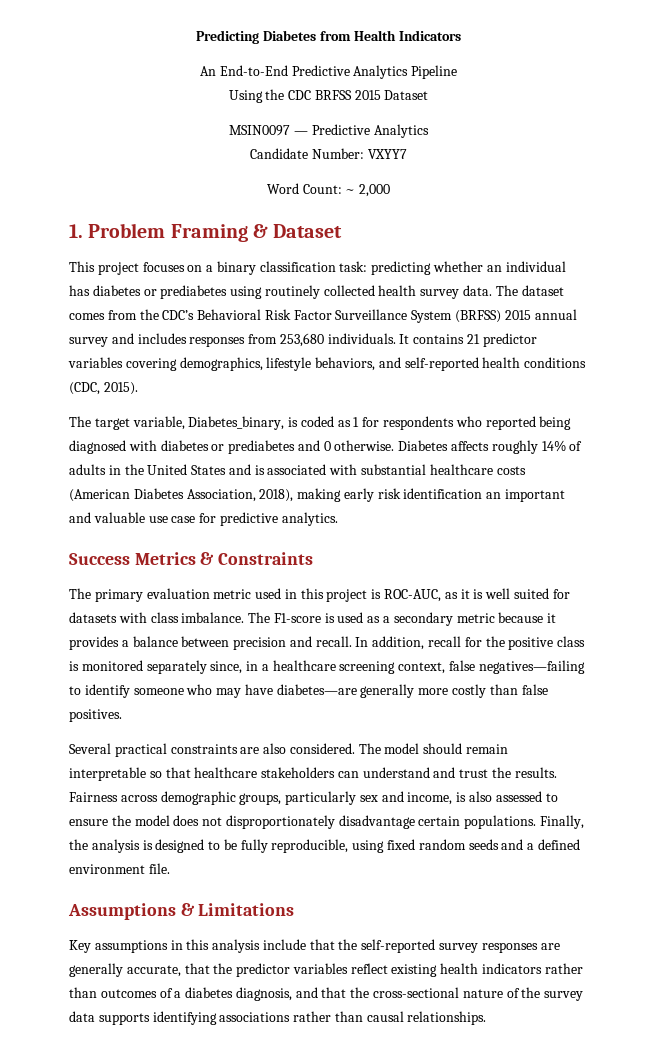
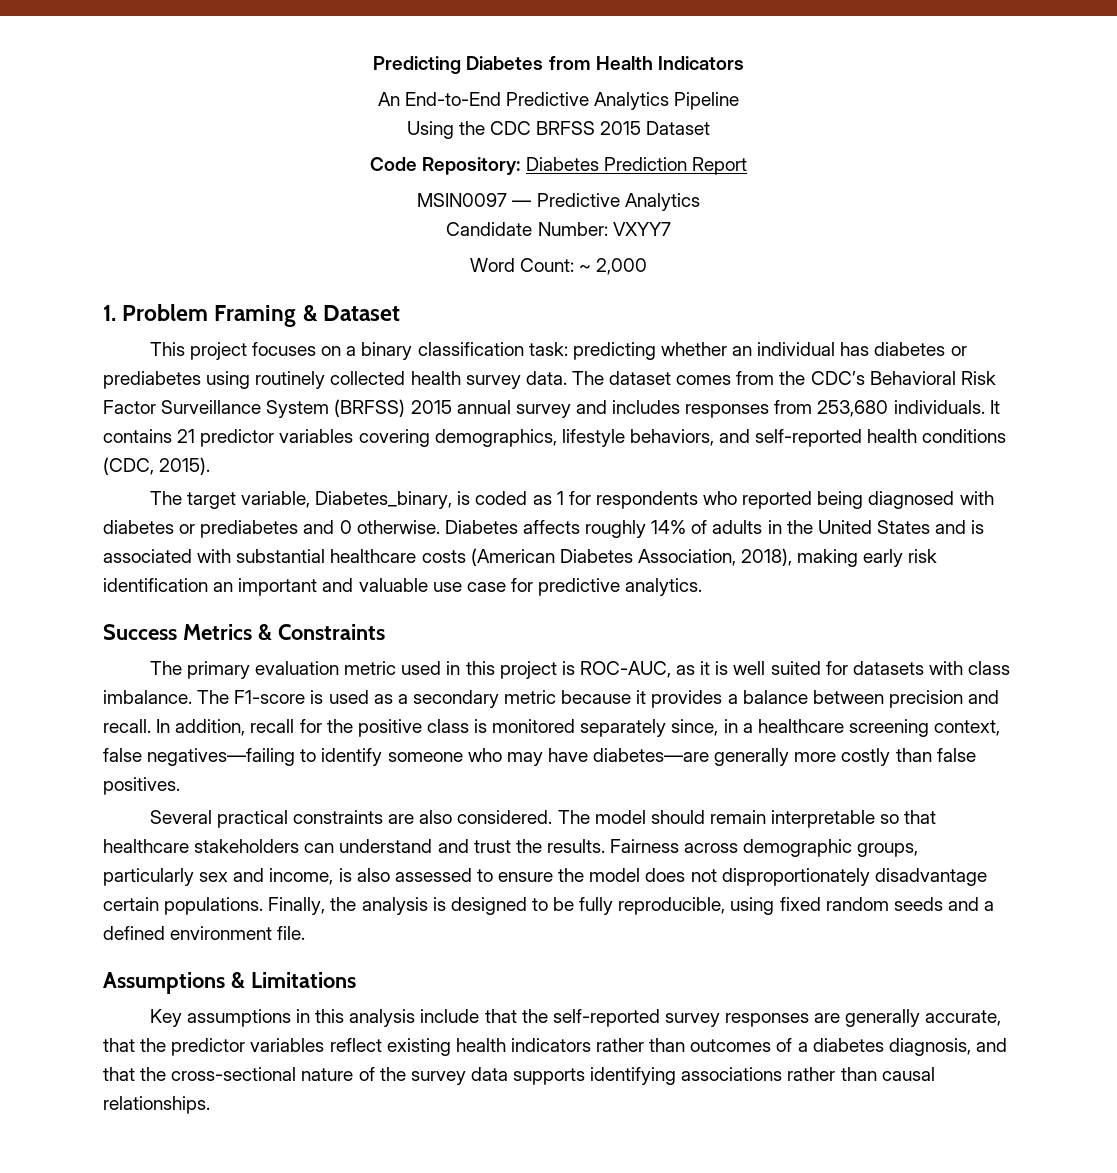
+ Code Repository: Diabetes Prediction Report

